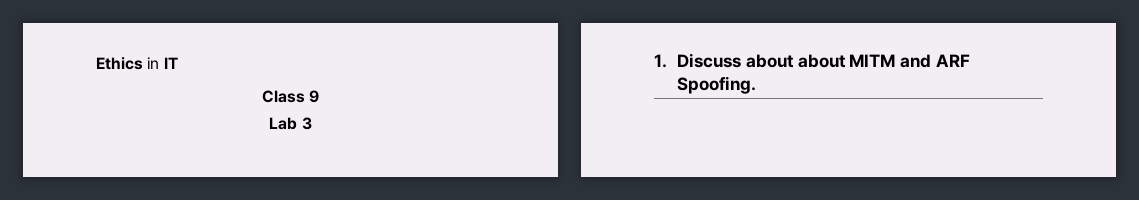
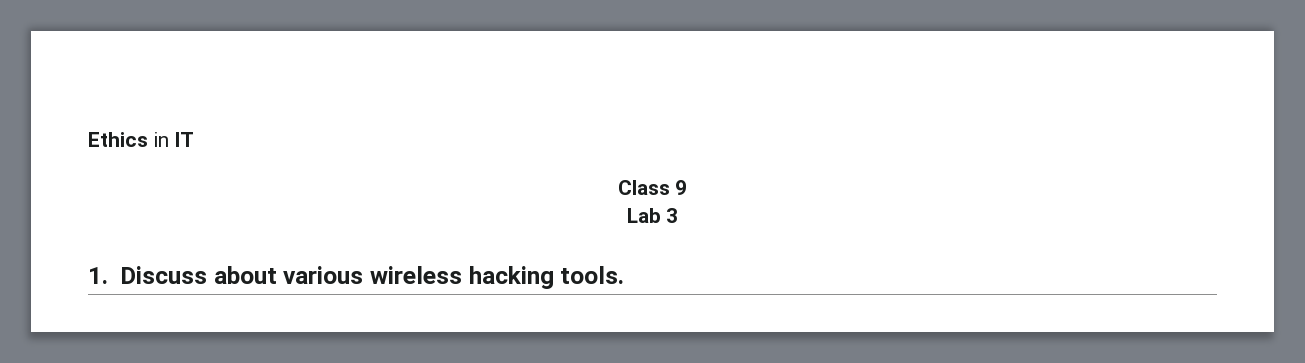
- 1. Discuss about about MITM and ARF Spoofing.
+ 1. Discuss about various wireless hacking tools.

